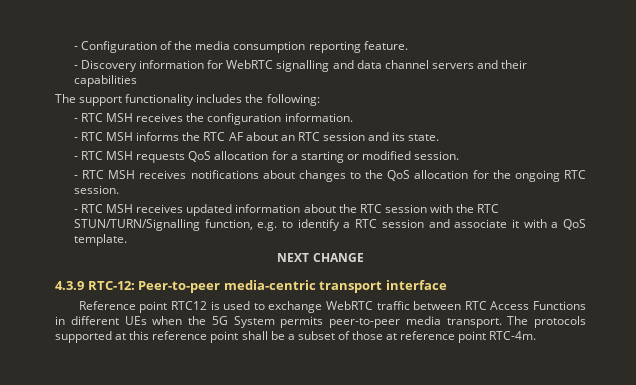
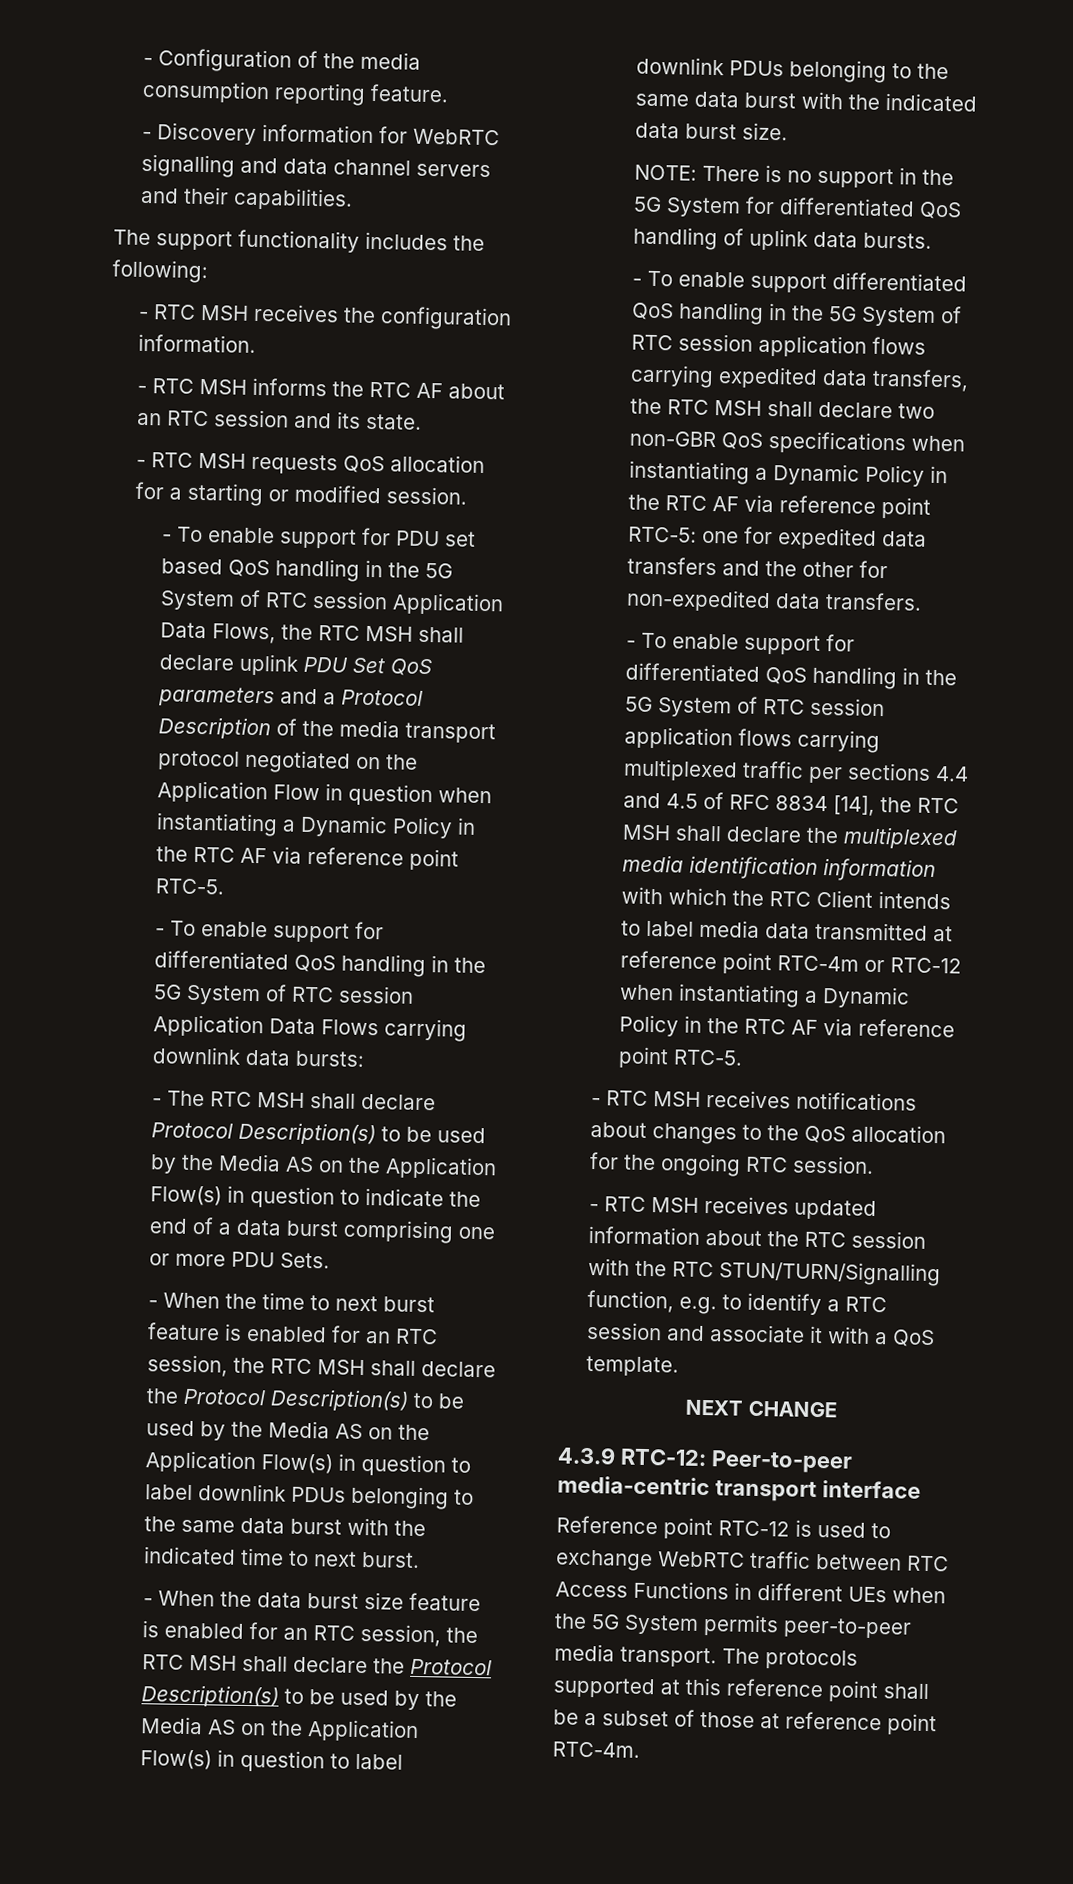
- - Discovery information for WebRTC signalling and data channel servers and their capabilities
+ - Discovery information for WebRTC signalling and data channel servers and their capabilities.
+ - To enable support for PDU set based QoS handling in the 5G System of RTC session Application Data Flows, the RTC MSH shall declare uplink PDU Set QoS parameters and a Protocol Description of the media transport protocol negotiated on the Application Flow in question when instantiating a Dynamic Policy in the RTC AF via reference point RTC-5.
+ - To enable support for differentiated QoS handling in the 5G System of RTC session Application Data Flows carrying downlink data bursts:
+ - The RTC MSH shall declare Protocol Description(s) to be used by the Media AS on the Application Flow(s) in question to indicate the end of a data burst comprising one or more PDU Sets.
+ - When the time to next burst feature is enabled for an RTC session, the RTC MSH shall declare the Protocol Description(s) to be used by the Media AS on the Application Flow(s) in question to label downlink PDUs belonging to the same data burst with the indicated time to next burst.
+ - When the data burst size feature is enabled for an RTC session, the RTC MSH shall declare the Protocol Description(s) to be used by the Media AS on the Application Flow(s) in question to label downlink PDUs belonging to the same data burst with the indicated data burst size.
+ NOTE: There is no support in the 5G System for differentiated QoS handling of uplink data bursts.
+ - To enable support differentiated QoS handling in the 5G System of RTC session application flows carrying expedited data transfers, the RTC MSH shall declare two non-GBR QoS specifications when instantiating a Dynamic Policy in the RTC AF via reference point RTC-5: one for expedited data transfers and the other for non-expedited data transfers.
+ - To enable support for differentiated QoS handling in the 5G System of RTC session application flows carrying multiplexed traffic per sections 4.4 and 4.5 of RFC 8834 [14], the RTC MSH shall declare the multiplexed media identification information with which the RTC Client intends to label media data transmitted at reference point RTC-4m or RTC-12 when instantiating a Dynamic Policy in the RTC AF via reference point RTC-5.
- Reference point RTC12 is used to exchange WebRTC traffic between RTC Access Functions in different UEs when the 5G System permits peer-to-peer media transport.
+ Reference point RTC-12 is used to exchange WebRTC traffic between RTC Access Functions in different UEs when the 5G System permits peer-to-peer media transport.

